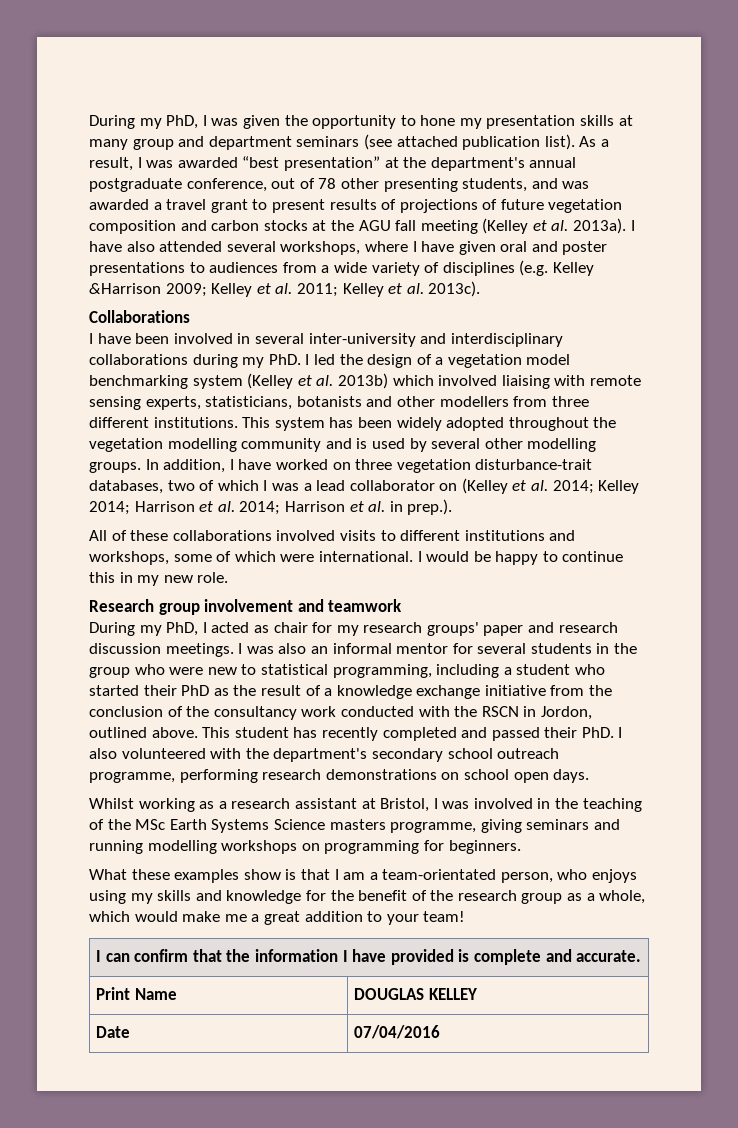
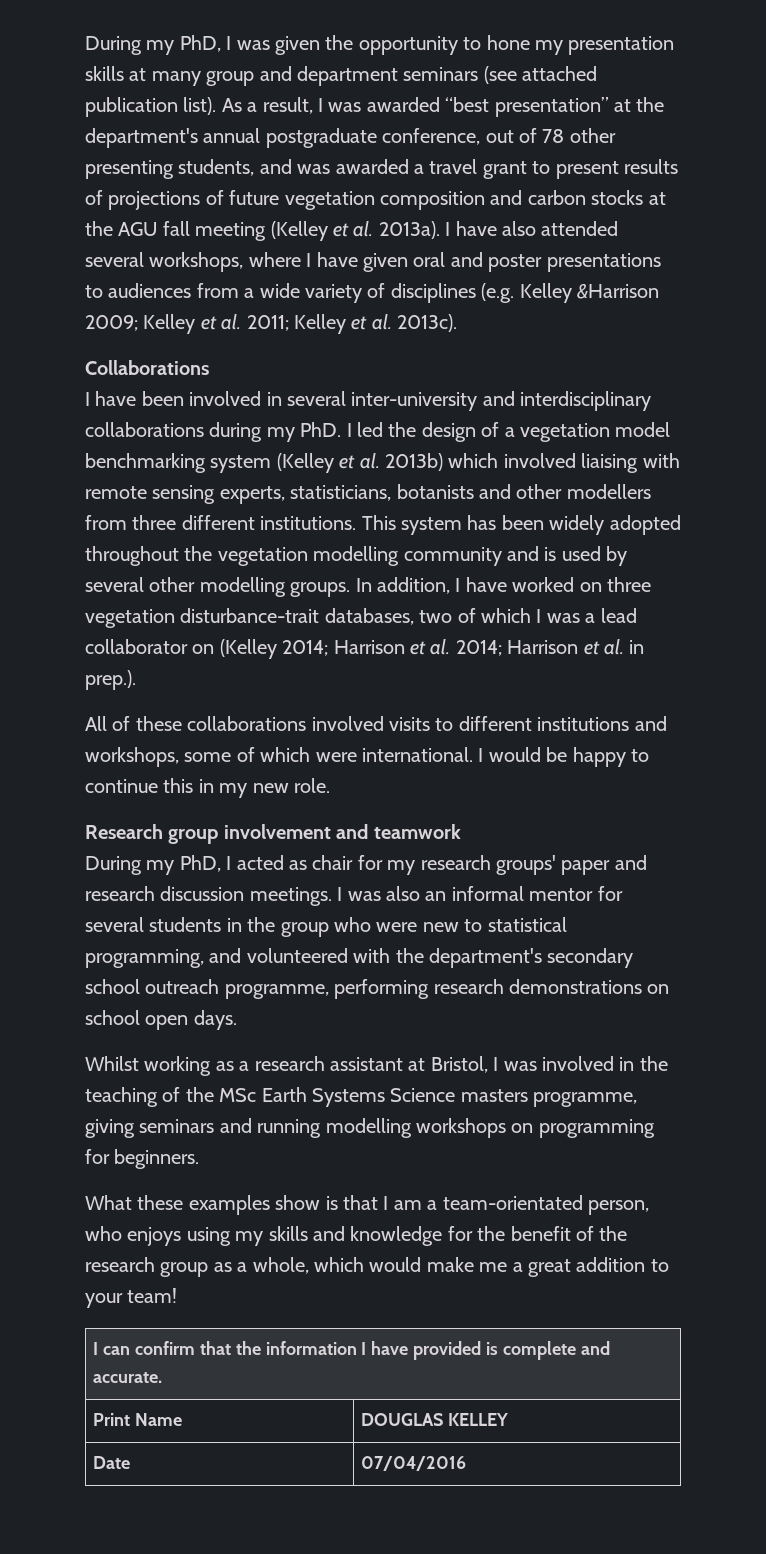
- In addition, I have worked on three vegetation disturbance-trait databases, two of which I was a lead collaborator on (Kelley et al. 2014; Kelley 2014; Harrison et al. 2014; Harrison et al. in prep.).
+ In addition, I have worked on three vegetation disturbance-trait databases, two of which I was a lead collaborator on (Kelley 2014; Harrison et al. 2014; Harrison et al. in prep.).
- I was also an informal mentor for several students in the group who were new to statistical programming, including a student who started their PhD as the result of a knowledge exchange initiative from the conclusion of the consultancy work conducted with the RSCN in Jordon, outlined above. This student has recently completed and passed their PhD. I also volunteered with the department's secondary school outreach programme, performing research demonstrations on school open days.
+ I was also an informal mentor for several students in the group who were new to statistical programming, and volunteered with the department's secondary school outreach programme, performing research demonstrations on school open days.

